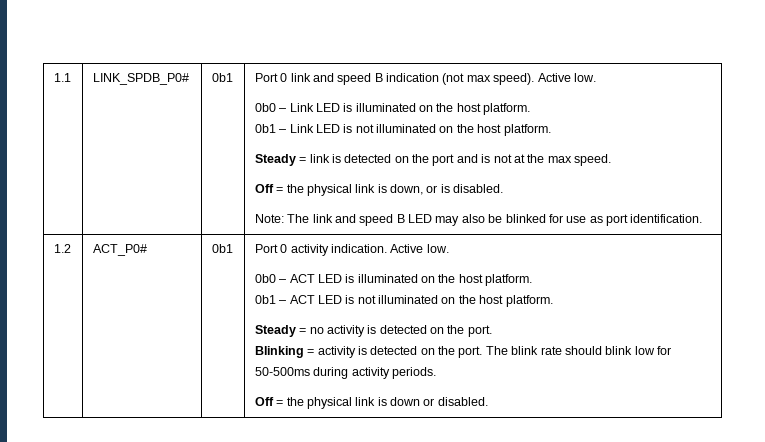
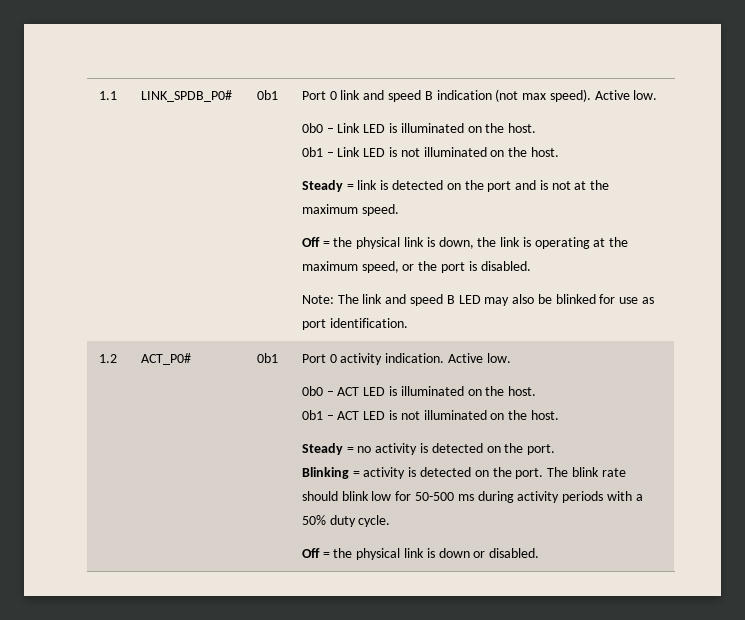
- 0b0 – Link LED is illuminated on the host platform.
+ 0b0 – Link LED is illuminated on the host.
- 0b1 – Link LED is not illuminated on the host platform.
+ 0b1 – Link LED is not illuminated on the host.
- Steady = link is detected on the port and is not at the max speed.
+ Steady = link is detected on the port and is not at the maximum speed.
- Off = the physical link is down, or is disabled.
+ Off = the physical link is down, the link is operating at the maximum speed, or the port is disabled.
- 0b0 – ACT LED is illuminated on the host platform.
+ 0b0 – ACT LED is illuminated on the host.
- 0b1 – ACT LED is not illuminated on the host platform.
+ 0b1 – ACT LED is not illuminated on the host.
- The blink rate should blink low for 50-500ms during activity periods.
+ The blink rate should blink low for 50-500 ms during activity periods with a 50% duty cycle.

